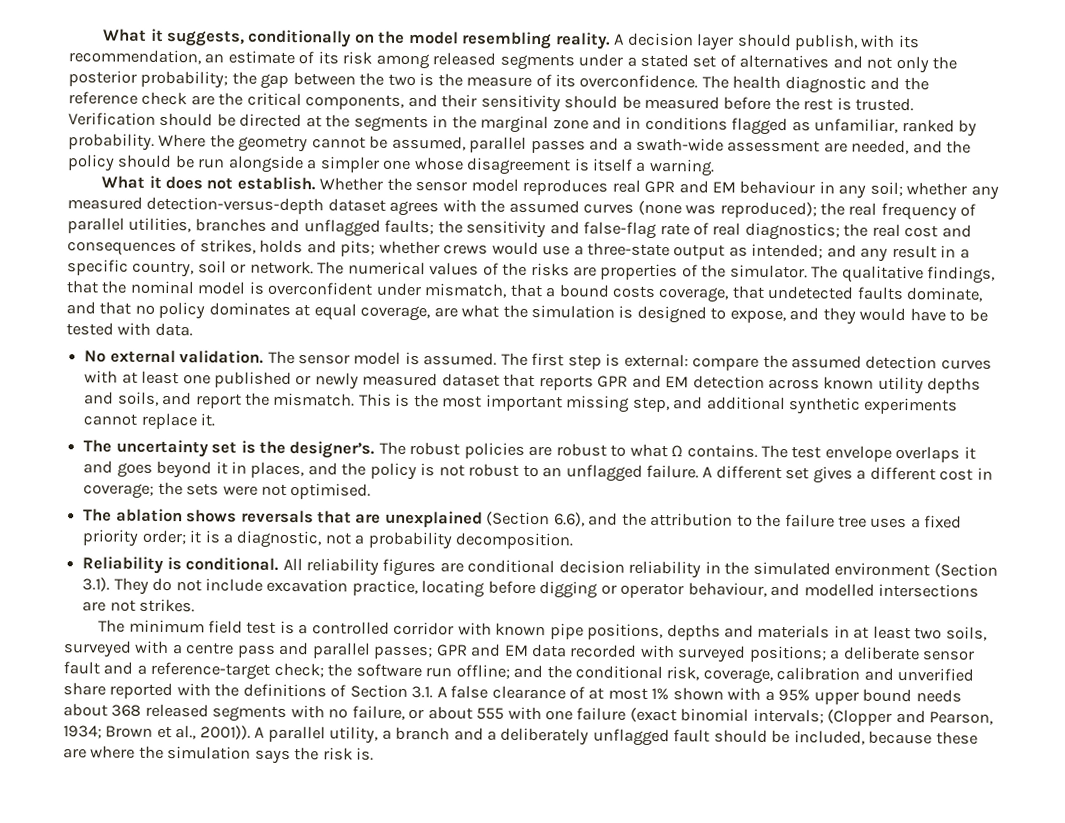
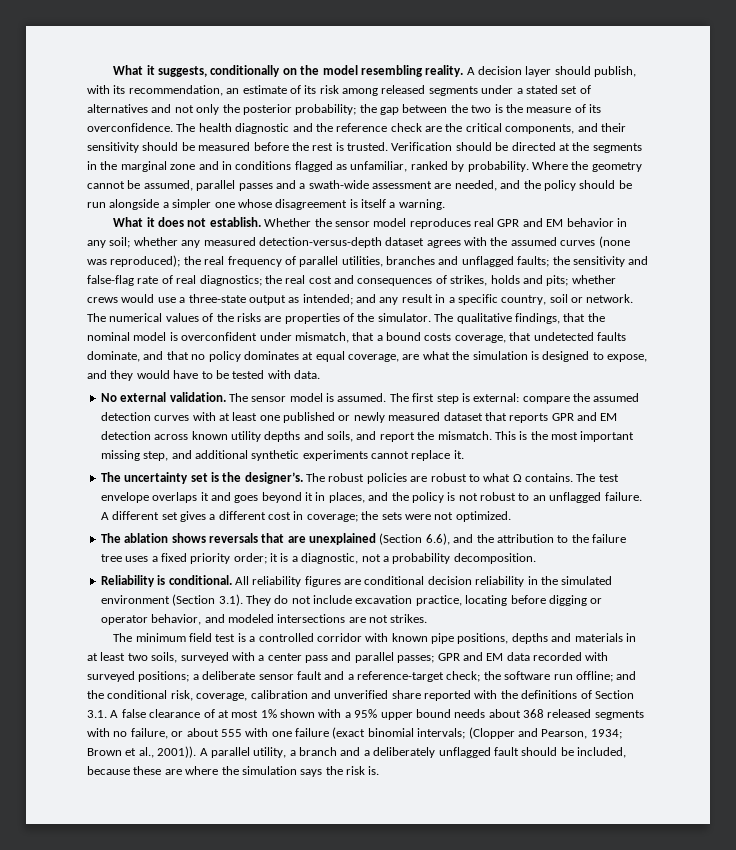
- Whether the sensor model reproduces real GPR and EM behaviour in any soil;
+ Whether the sensor model reproduces real GPR and EM behavior in any soil;
- A different set gives a different cost in coverage; the sets were not optimised.
+ A different set gives a different cost in coverage; the sets were not optimized.
- All reliability figures are conditional decision reliability in the simulated environment (Section 3.1). They do not include excavation practice, locating before digging or operator behaviour, and modelled intersections are not strikes.
+ All reliability figures are conditional decision reliability in the simulated environment (Section 3.1). They do not include excavation practice, locating before digging or operator behavior, and modeled intersections are not strikes.
- The minimum field test is a controlled corridor with known pipe positions, depths and materials in at least two soils, surveyed with a centre pass and parallel passes;
+ The minimum field test is a controlled corridor with known pipe positions, depths and materials in at least two soils, surveyed with a center pass and parallel passes;

